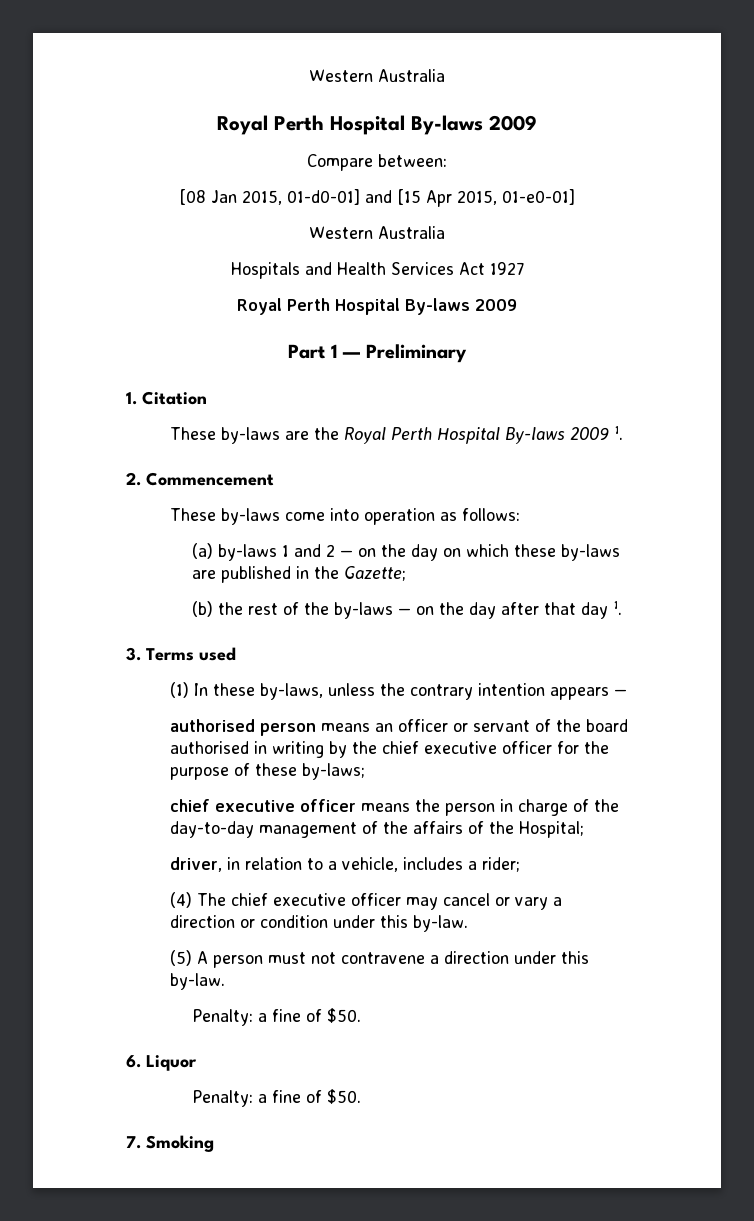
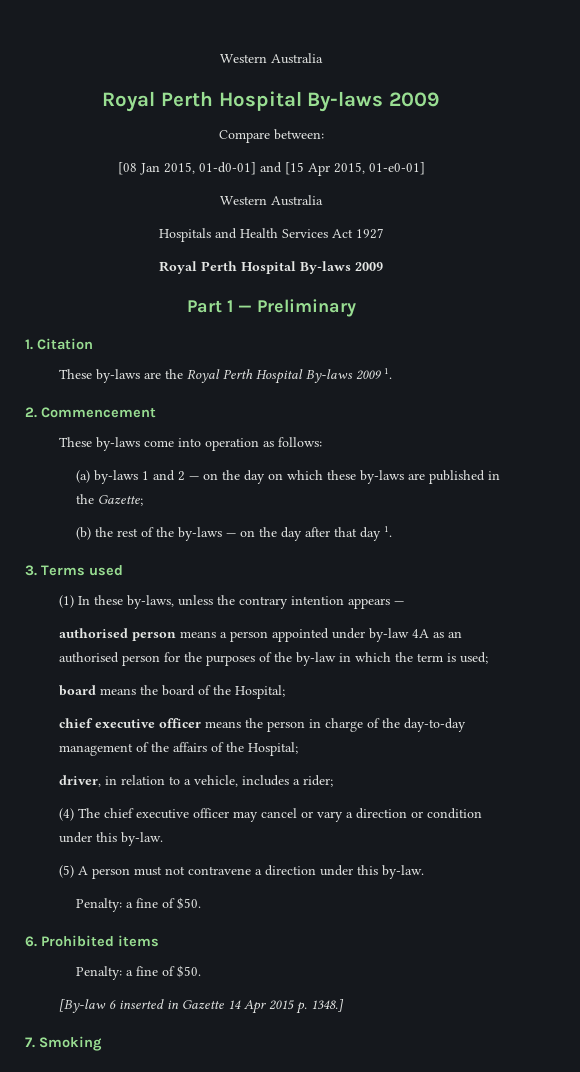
- authorised person means an officer or servant of the board authorised in writing by the chief executive officer for the purpose of these by-laws;
+ authorised person means a person appointed under by-law 4A as an authorised person for the purposes of the by-law in which the term is used;
+ board means the board of the Hospital;
- 6. Liquor
+ 6. Prohibited items
  Penalty: a fine of $50.
+ [By-law 6 inserted in Gazette 14 Apr 2015 p. 1348.]

